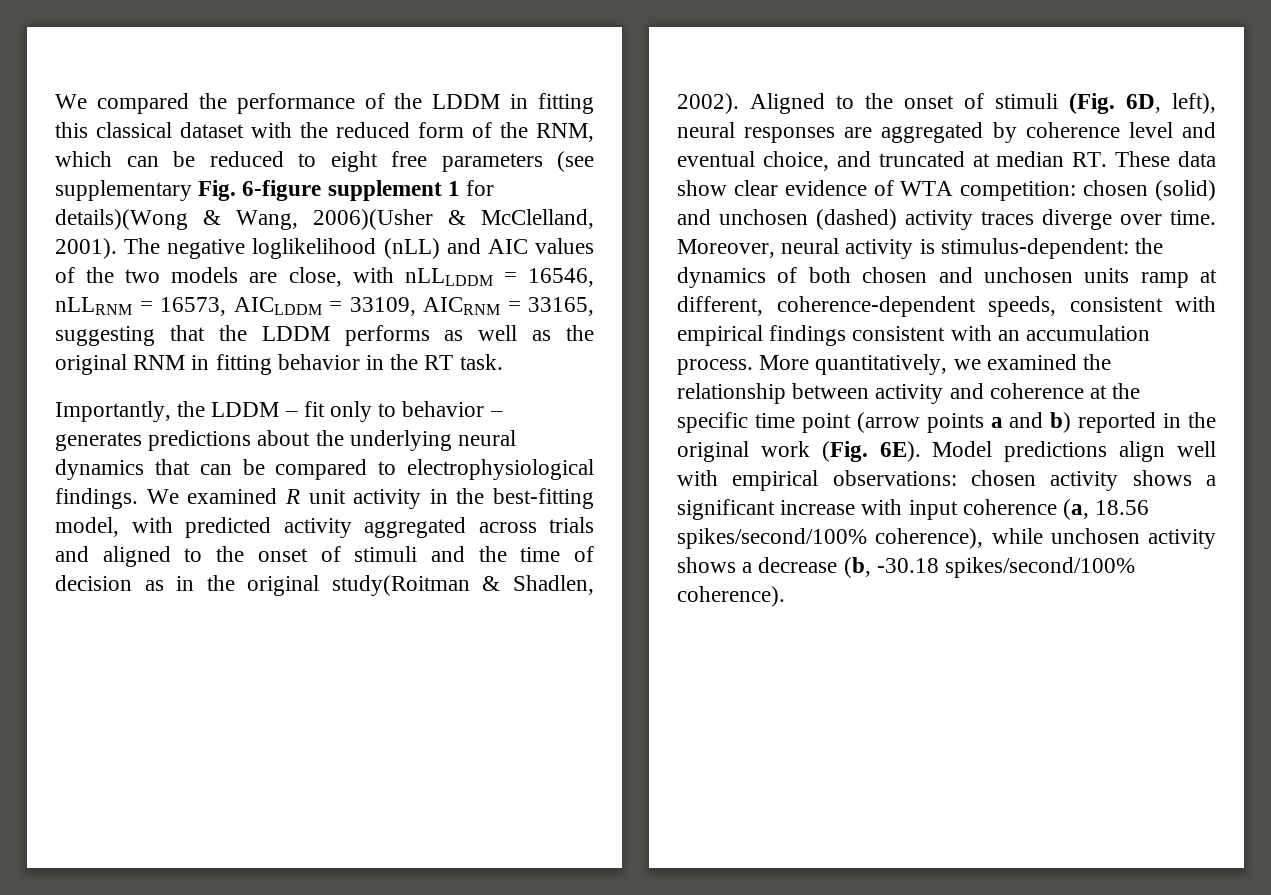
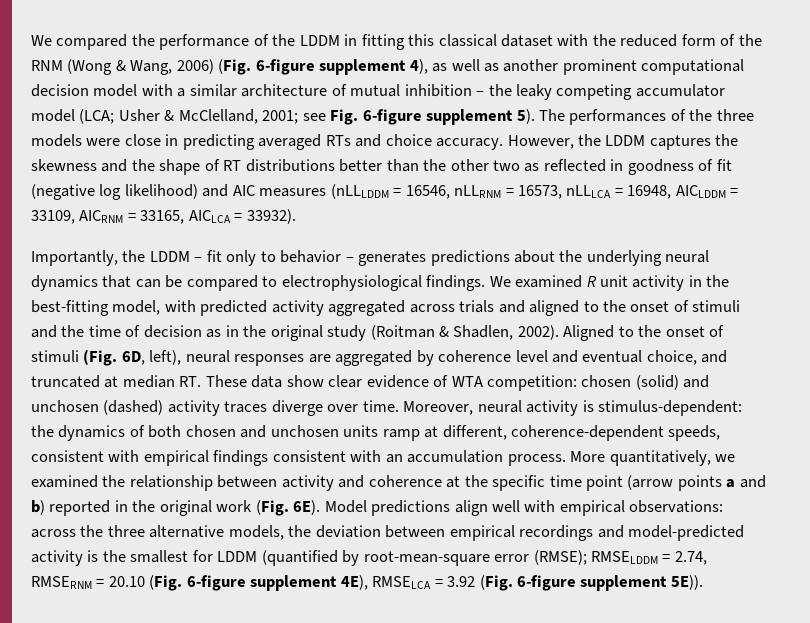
- We compared the performance of the LDDM in fitting this classical dataset with the reduced form of the RNM, which can be reduced to eight free parameters (see supplementary Fig. 6-figure supplement 1 for details)(Wong & Wang, 2006)(Usher & McClelland, 2001). The negative loglikelihood (nLL) and AIC values of the two models are close, with nLLLDDM = 16546, nLLRNM = 16573, AICLDDM = 33109, AICRNM = 33165, suggesting that the LDDM performs as well as the original RNM in fitting behavior in the RT task.
+ We compared the performance of the LDDM in fitting this classical dataset with the reduced form of the RNM (Wong & Wang, 2006) (Fig. 6-figure supplement 4), as well as another prominent computational decision model with a similar architecture of mutual inhibition – the leaky competing accumulator model (LCA; Usher & McClelland, 2001; see Fig. 6-figure supplement 5). The performances of the three models were close in predicting averaged RTs and choice accuracy. However, the LDDM captures the skewness and the shape of RT distributions better than the other two as reflected in goodness of fit (negative log likelihood) and AIC measures (nLLLDDM = 16546, nLLRNM = 16573, nLLLCA = 16948, AICLDDM = 33109, AICRNM = 33165, AICLCA = 33932).
- We examined R unit activity in the best-fitting model, with predicted activity aggregated across trials and aligned to the onset of stimuli and the time of decision as in the original study(Roitman & Shadlen, 2002).
+ We examined R unit activity in the best-fitting model, with predicted activity aggregated across trials and aligned to the onset of stimuli and the time of decision as in the original study (Roitman & Shadlen, 2002).
- Model predictions align well with empirical observations: chosen activity shows a significant increase with input coherence (a, 18.56 spikes/second/100% coherence), while unchosen activity shows a decrease (b, -30.18 spikes/second/100% coherence).
+ Model predictions align well with empirical observations: across the three alternative models, the deviation between empirical recordings and model-predicted activity is the smallest for LDDM (quantified by root-mean-square error (RMSE); RMSELDDM = 2.74, RMSERNM = 20.10 (Fig. 6-figure supplement 4E), RMSELCA = 3.92 (Fig. 6-figure supplement 5E)).

